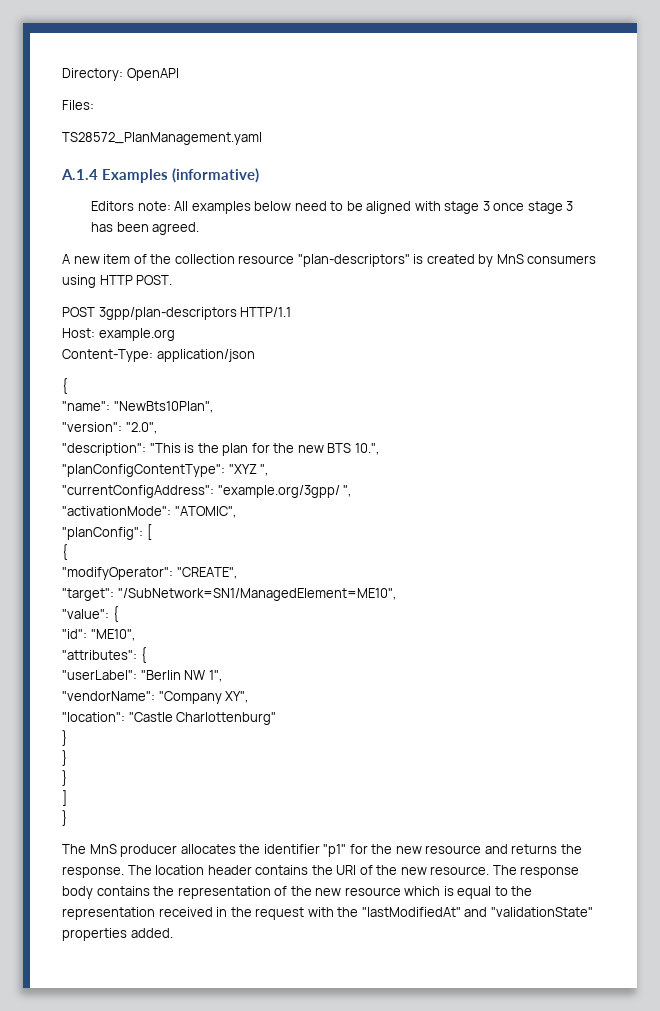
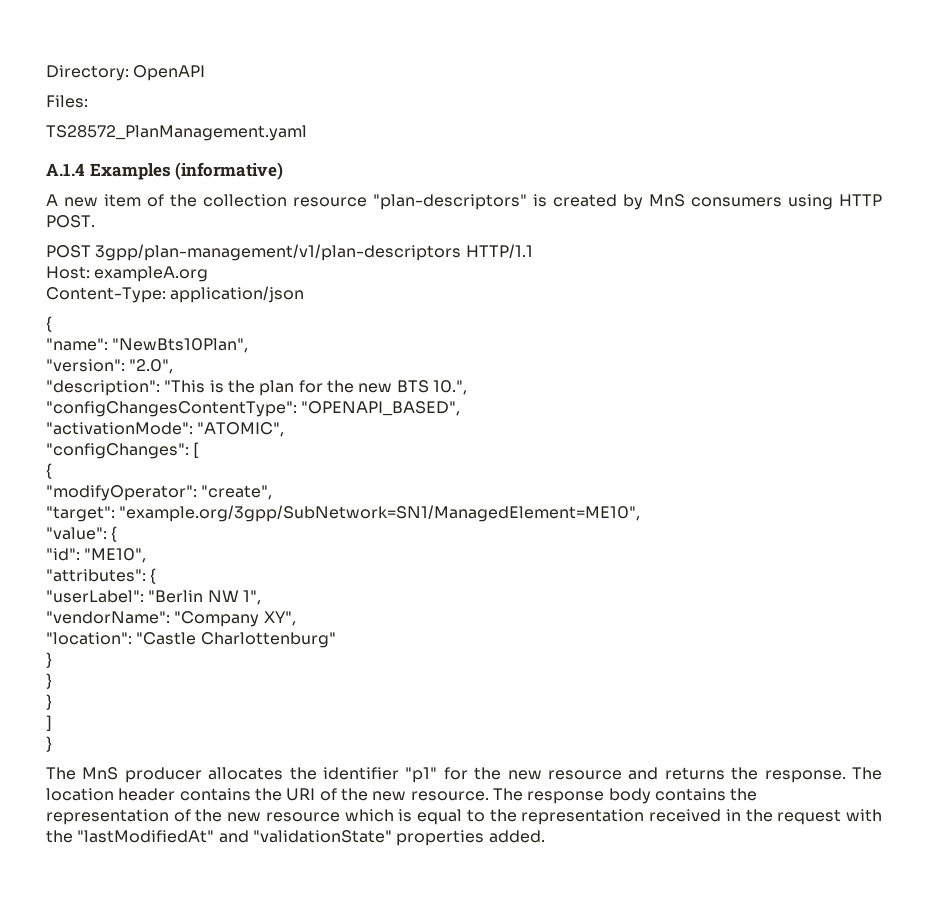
- Editors note: All examples below need to be aligned with stage 3 once stage 3 has been agreed.
- POST 3gpp/plan-descriptors HTTP/1.1
+ POST 3gpp/plan-management/v1/plan-descriptors HTTP/1.1
- Host: example.org
+ Host: exampleA.org
- "planConfigContentType": "XYZ ",
- "currentConfigAddress": "example.org/3gpp/ ",
+ "configChangesContentType": "OPENAPI_BASED",
- "planConfig": [
+ "configChanges": [
- "modifyOperator": "CREATE",
+ "modifyOperator": "create",
- "target": "/SubNetwork=SN1/ManagedElement=ME10",
+ "target": "example.org/3gpp/SubNetwork=SN1/ManagedElement=ME10",

